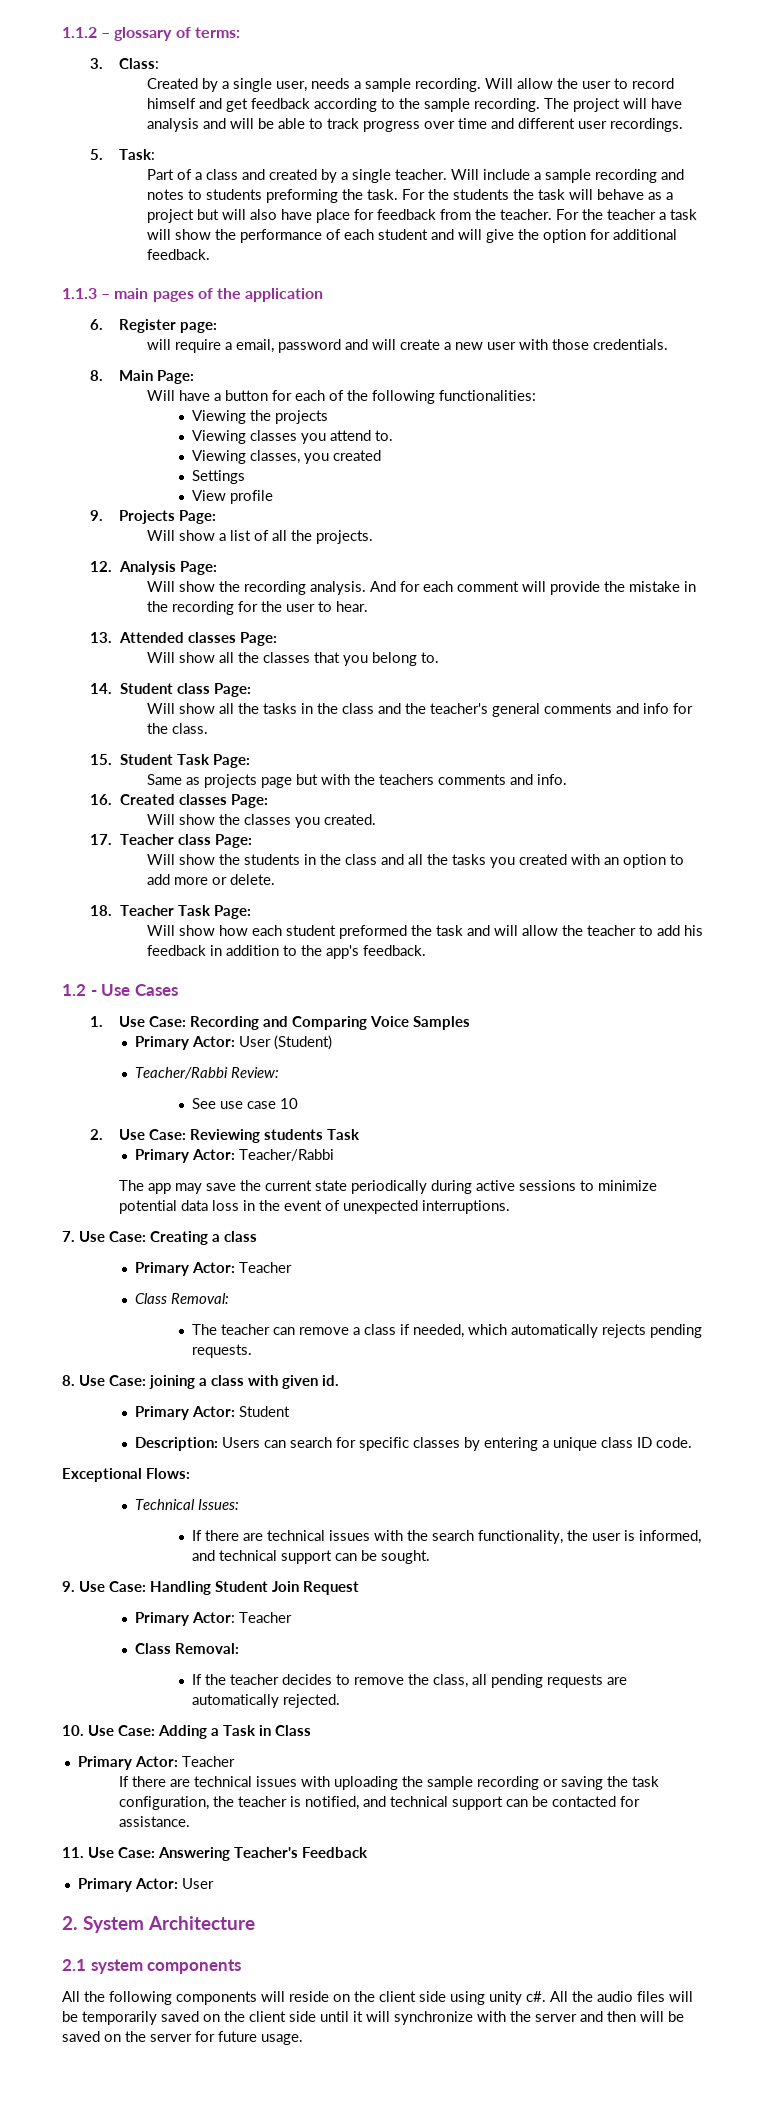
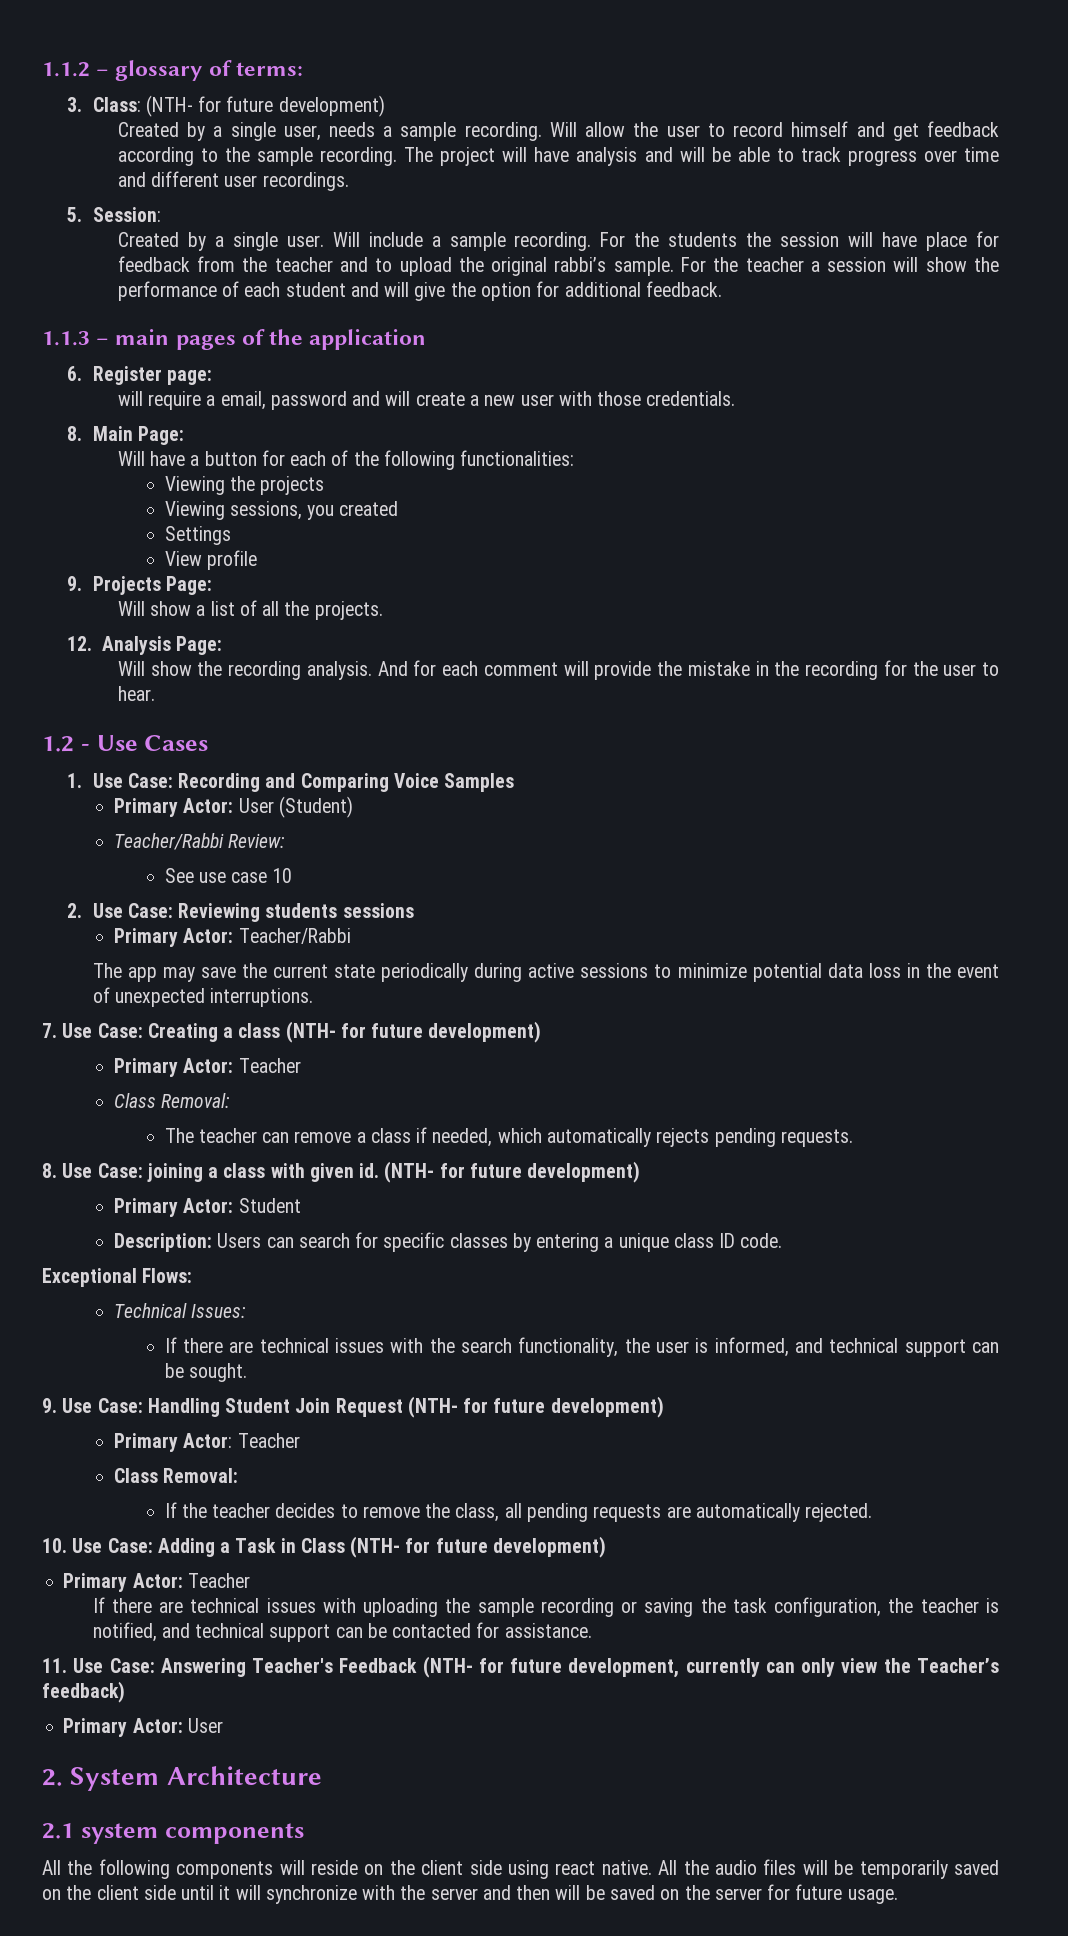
- 3. Class:
+ 3. Class: (NTH- for future development)
- 5. Task:
- Part of a class and created by a single teacher.
+ 5. Session:
+ Created by a single user.
- Will include a sample recording and notes to students preforming the task. For the students the task will behave as a project but will also have place for feedback from the teacher.
+ Will include a sample recording. For the students the session will have place for feedback from the teacher and to upload the original rabbi’s sample.
- For the teacher a task will show the performance of each student and will give the option for additional feedback.
+ For the teacher a session will show the performance of each student and will give the option for additional feedback.
- Viewing classes you attend to.
- Viewing classes, you created
+ Viewing sessions, you created
- 13. Attended classes Page:
- Will show all the classes that you belong to.
- 14. Student class Page:
- Will show all the tasks in the class and the teacher's general comments and info for the class.
- 15. Student Task Page:
- Same as projects page but with the teachers comments and info.
- 16. Created classes Page:
- Will show the classes you created.
- 17. Teacher class Page:
- Will show the students in the class and all the tasks you created with an option to add more or delete.
- 18. Teacher Task Page:
- Will show how each student preformed the task and will allow the teacher to add his feedback in addition to the app's feedback.
- 2. Use Case: Reviewing students Task
+ 2. Use Case: Reviewing students sessions
- 7. Use Case: Creating a class
+ 7. Use Case: Creating a class (NTH- for future development)
- 8. Use Case: joining a class with given id.
+ 8. Use Case: joining a class with given id. (NTH- for future development)
- 9. Use Case: Handling Student Join Request
+ 9. Use Case: Handling Student Join Request (NTH- for future development)
- 10. Use Case: Adding a Task in Class
+ 10. Use Case: Adding a Task in Class (NTH- for future development)
- 11. Use Case: Answering Teacher's Feedback
+ 11. Use Case: Answering Teacher's Feedback (NTH- for future development, currently can only view the Teacher’s feedback)
- All the following components will reside on the client side using unity c#.
+ All the following components will reside on the client side using react native.

